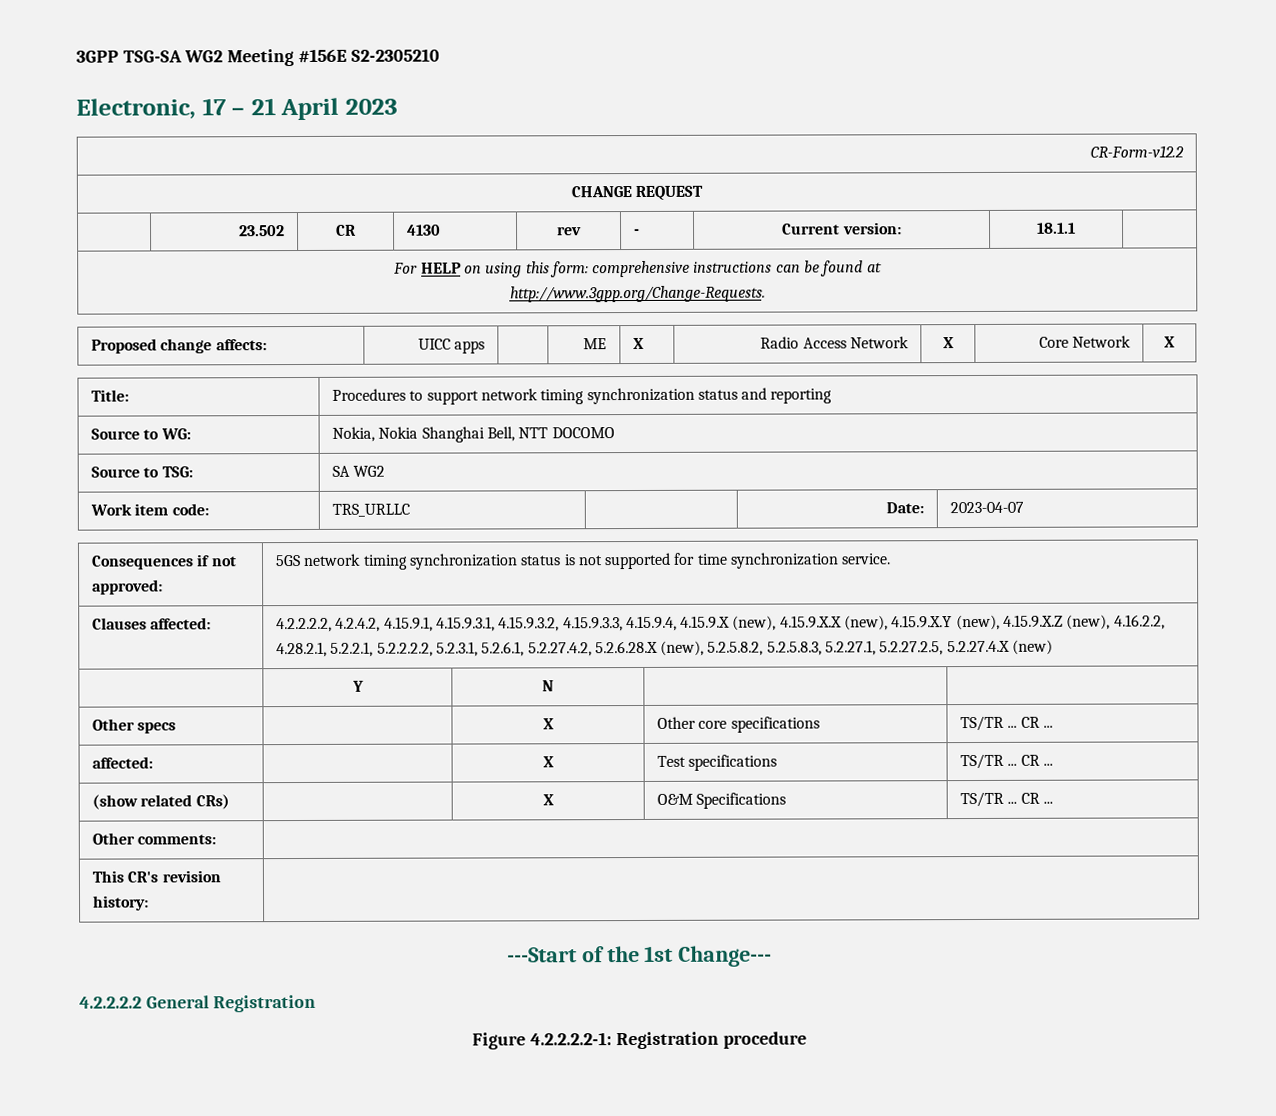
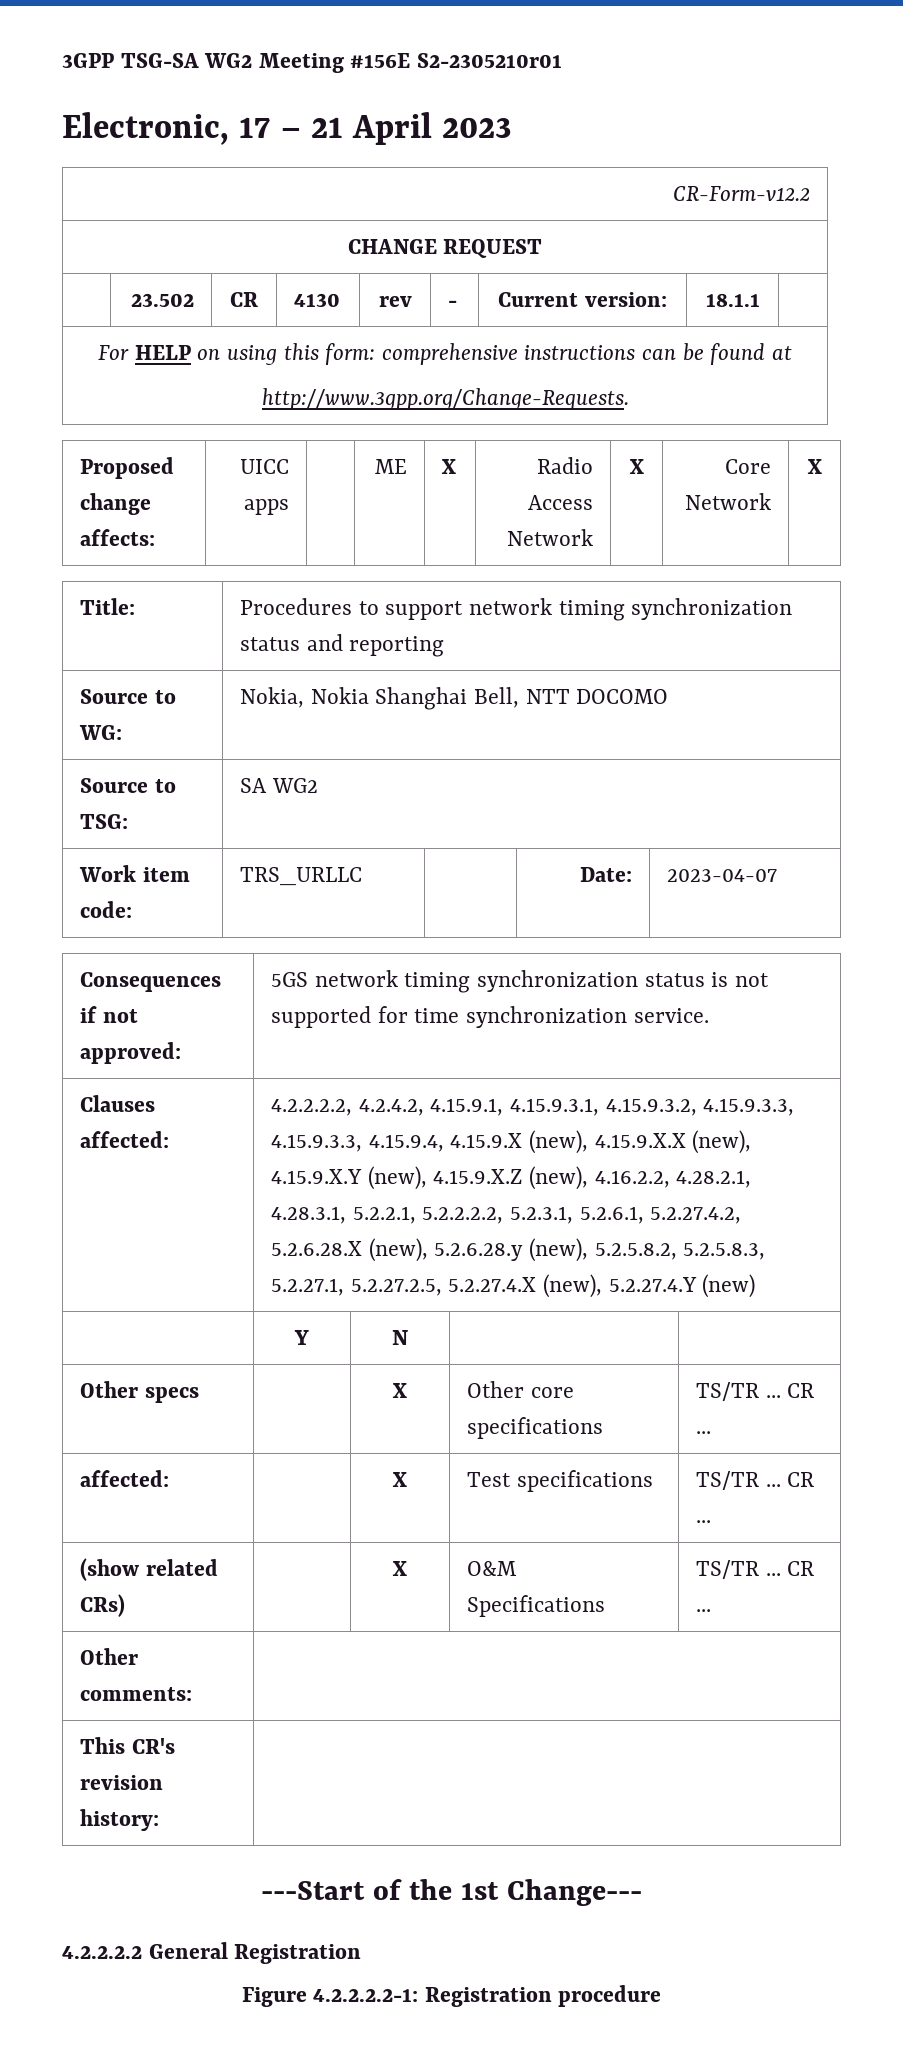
- 3GPP TSG-SA WG2 Meeting #156E S2-2305210
+ 3GPP TSG-SA WG2 Meeting #156E S2-2305210r01
- Clauses affected: | 4.2.2.2.2, 4.2.4.2, 4.15.9.1, 4.15.9.3.1, 4.15.9.3.2, 4.15.9.3.3, 4.15.9.4, 4.15.9.X (new), 4.15.9.X.X (new), 4.15.9.X.Y (new), 4.15.9.X.Z (new), 4.16.2.2, 4.28.2.1, 5.2.2.1, 5.2.2.2.2, 5.2.3.1, 5.2.6.1, 5.2.27.4.2, 5.2.6.28.X (new), 5.2.5.8.2, 5.2.5.8.3, 5.2.27.1, 5.2.27.2.5, 5.2.27.4.X (new)
+ Clauses affected: | 4.2.2.2.2, 4.2.4.2, 4.15.9.1, 4.15.9.3.1, 4.15.9.3.2, 4.15.9.3.3, 4.15.9.3.3, 4.15.9.4, 4.15.9.X (new), 4.15.9.X.X (new), 4.15.9.X.Y (new), 4.15.9.X.Z (new), 4.16.2.2, 4.28.2.1, 4.28.3.1, 5.2.2.1, 5.2.2.2.2, 5.2.3.1, 5.2.6.1, 5.2.27.4.2, 5.2.6.28.X (new), 5.2.6.28.y (new), 5.2.5.8.2, 5.2.5.8.3, 5.2.27.1, 5.2.27.2.5, 5.2.27.4.X (new), 5.2.27.4.Y (new)

